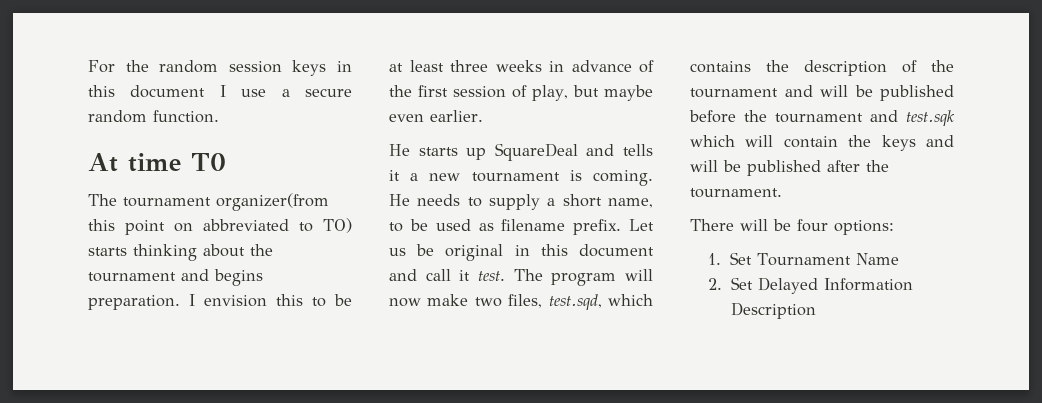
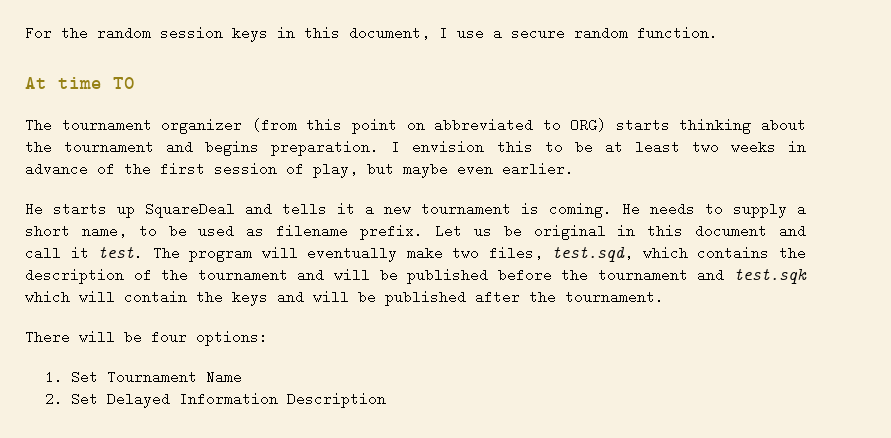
- For the random session keys in this document I use a secure random function.
+ For the random session keys in this document, I use a secure random function.
- The tournament organizer(from this point on abbreviated to TO) starts thinking about the tournament and begins preparation.
+ The tournament organizer (from this point on abbreviated to ORG) starts thinking about the tournament and begins preparation.
- I envision this to be at least three weeks in advance of the first session of play, but maybe even earlier.
+ I envision this to be at least two weeks in advance of the first session of play, but maybe even earlier.
- The program will now make two files, test.sqd, which contains the description of the tournament and will be published before the tournament and test.sqk which will contain the keys and will be published after the tournament.
+ The program will eventually make two files, test.sqd, which contains the description of the tournament and will be published before the tournament and test.sqk which will contain the keys and will be published after the tournament.

